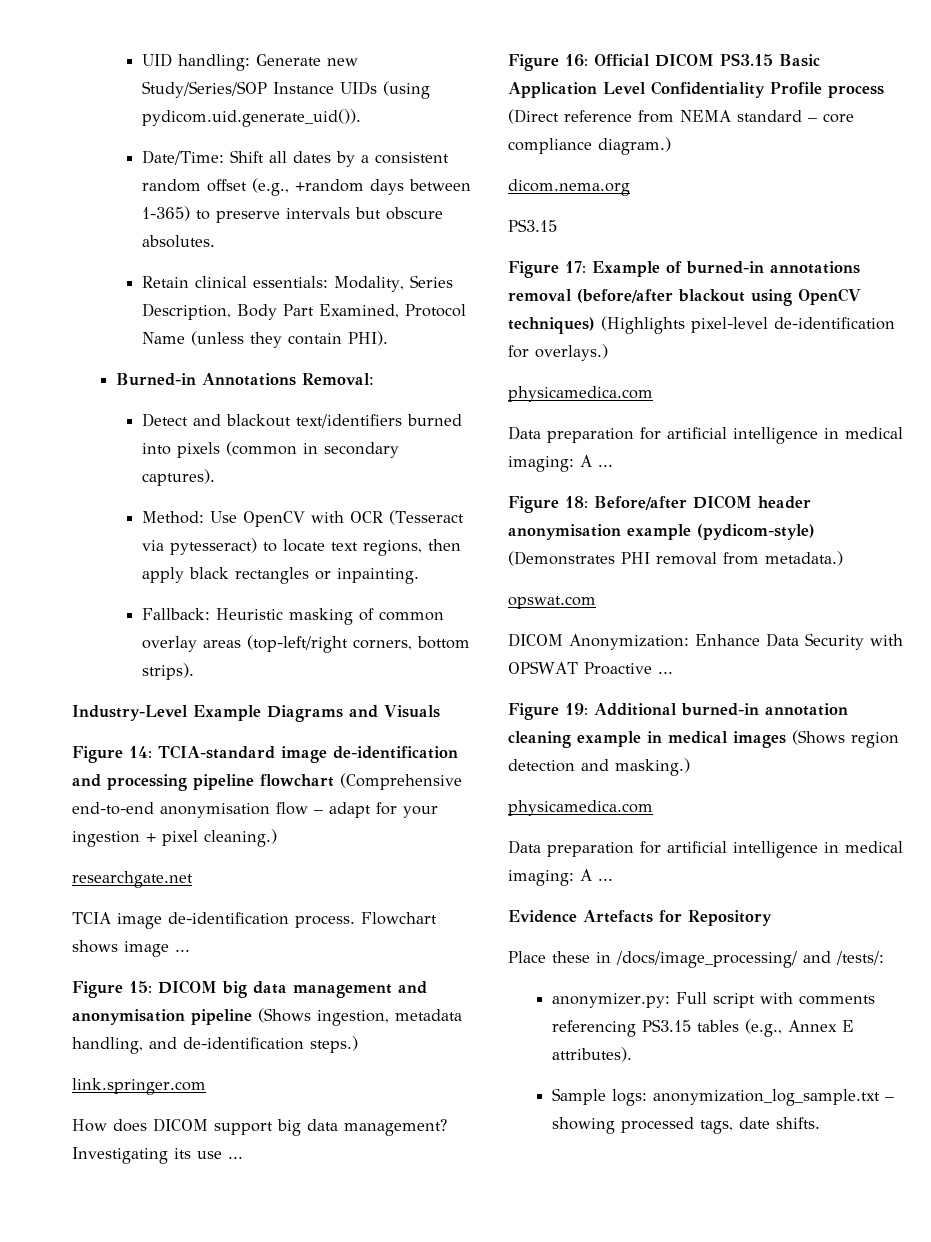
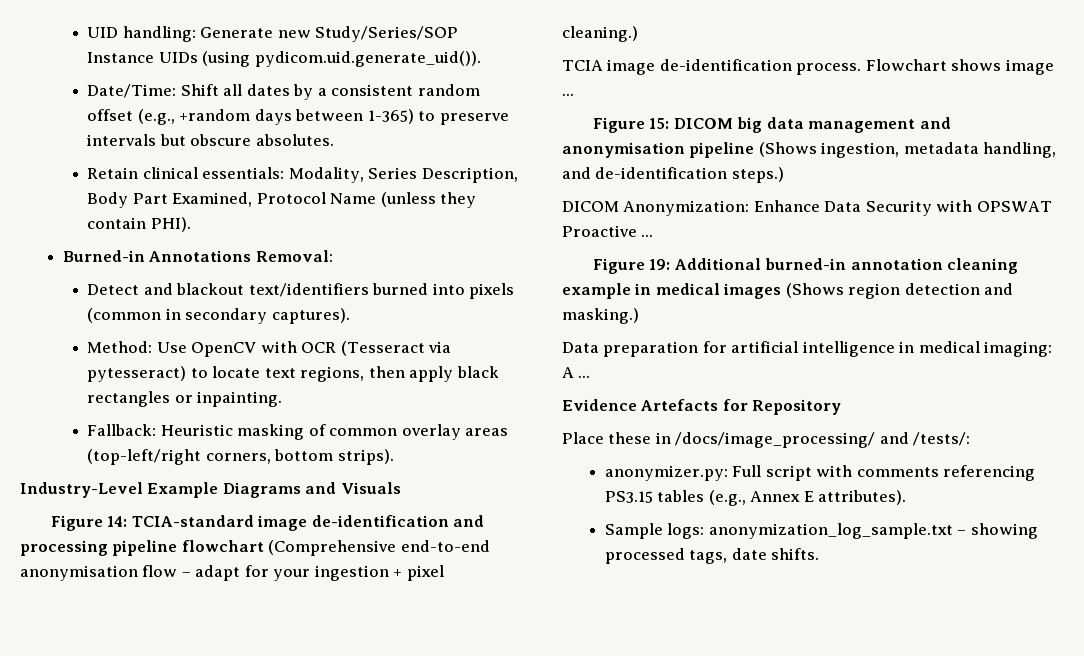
- researchgate.net
- link.springer.com
- How does DICOM support big data management? Investigating its use ...
- Figure 16: Official DICOM PS3.15 Basic Application Level Confidentiality Profile process (Direct reference from NEMA standard – core compliance diagram.)
- dicom.nema.org
- PS3.15
- Figure 17: Example of burned-in annotations removal (before/after blackout using OpenCV techniques) (Highlights pixel-level de-identification for overlays.)
- physicamedica.com
- Data preparation for artificial intelligence in medical imaging: A ...
- Figure 18: Before/after DICOM header anonymisation example (pydicom-style) (Demonstrates PHI removal from metadata.)
- opswat.com
  Figure 19: Additional burned-in annotation cleaning example in medical images (Shows region detection and masking.)
- physicamedica.com

